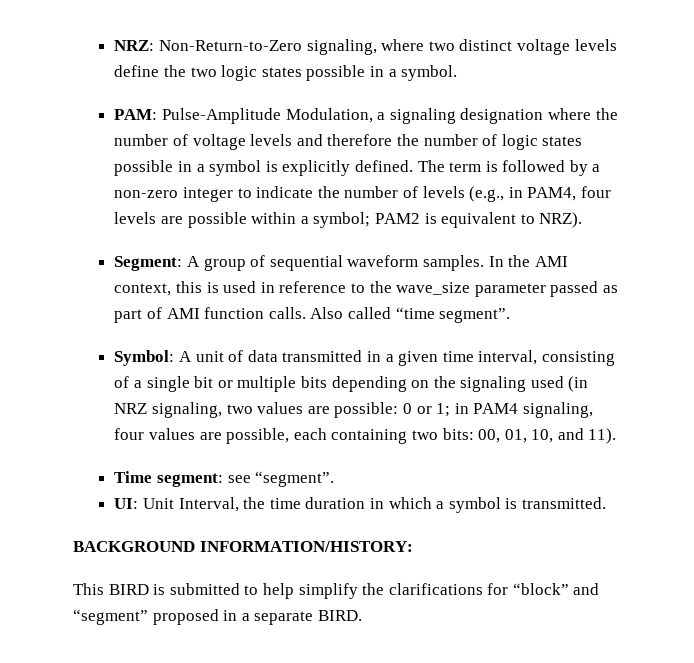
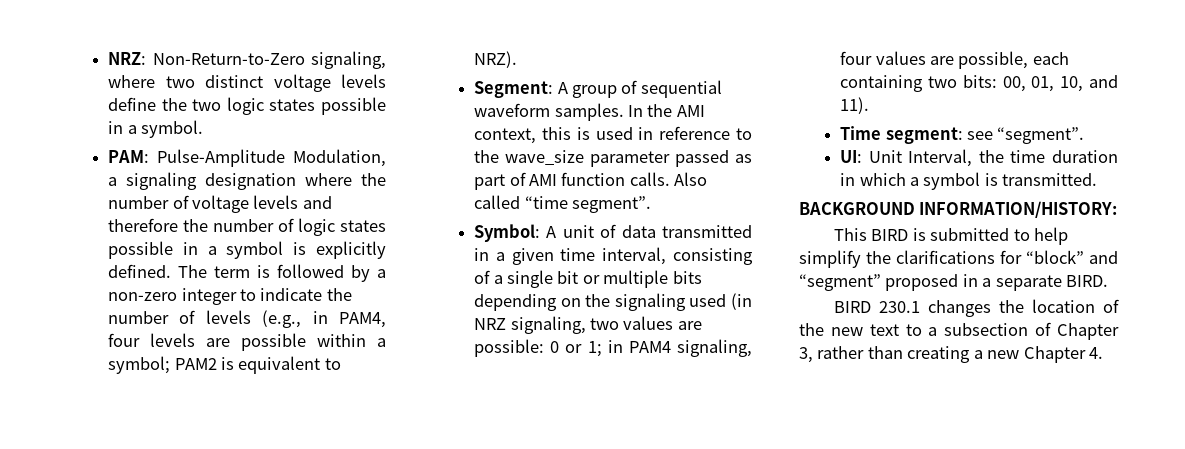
+ BIRD 230.1 changes the location of the new text to a subsection of Chapter 3, rather than creating a new Chapter 4.

